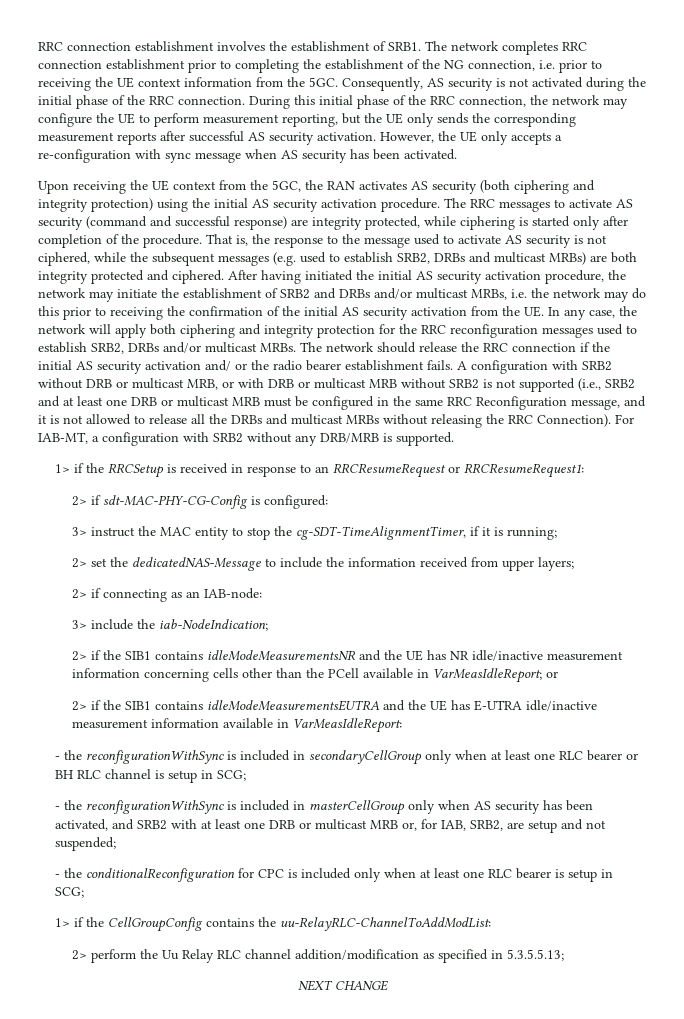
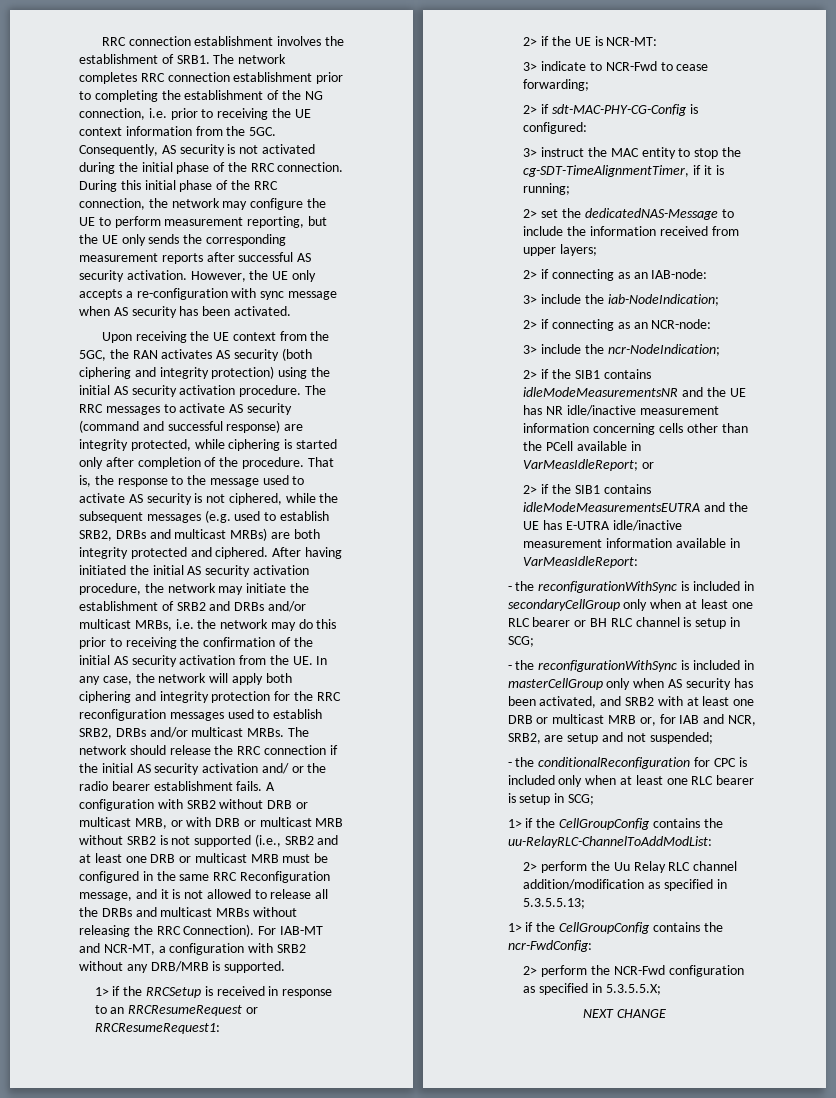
- For IAB-MT, a configuration with SRB2 without any DRB/MRB is supported.
+ For IAB-MT and NCR-MT, a configuration with SRB2 without any DRB/MRB is supported.
+ 2> if the UE is NCR-MT:
+ 3> indicate to NCR-Fwd to cease forwarding;
+ 2> if connecting as an NCR-node:
+ 3> include the ncr-NodeIndication;
- - the reconfigurationWithSync is included in masterCellGroup only when AS security has been activated, and SRB2 with at least one DRB or multicast MRB or, for IAB, SRB2, are setup and not suspended;
+ - the reconfigurationWithSync is included in masterCellGroup only when AS security has been activated, and SRB2 with at least one DRB or multicast MRB or, for IAB and NCR, SRB2, are setup and not suspended;
+ 1> if the CellGroupConfig contains the ncr-FwdConfig:
+ 2> perform the NCR-Fwd configuration as specified in 5.3.5.5.X;

